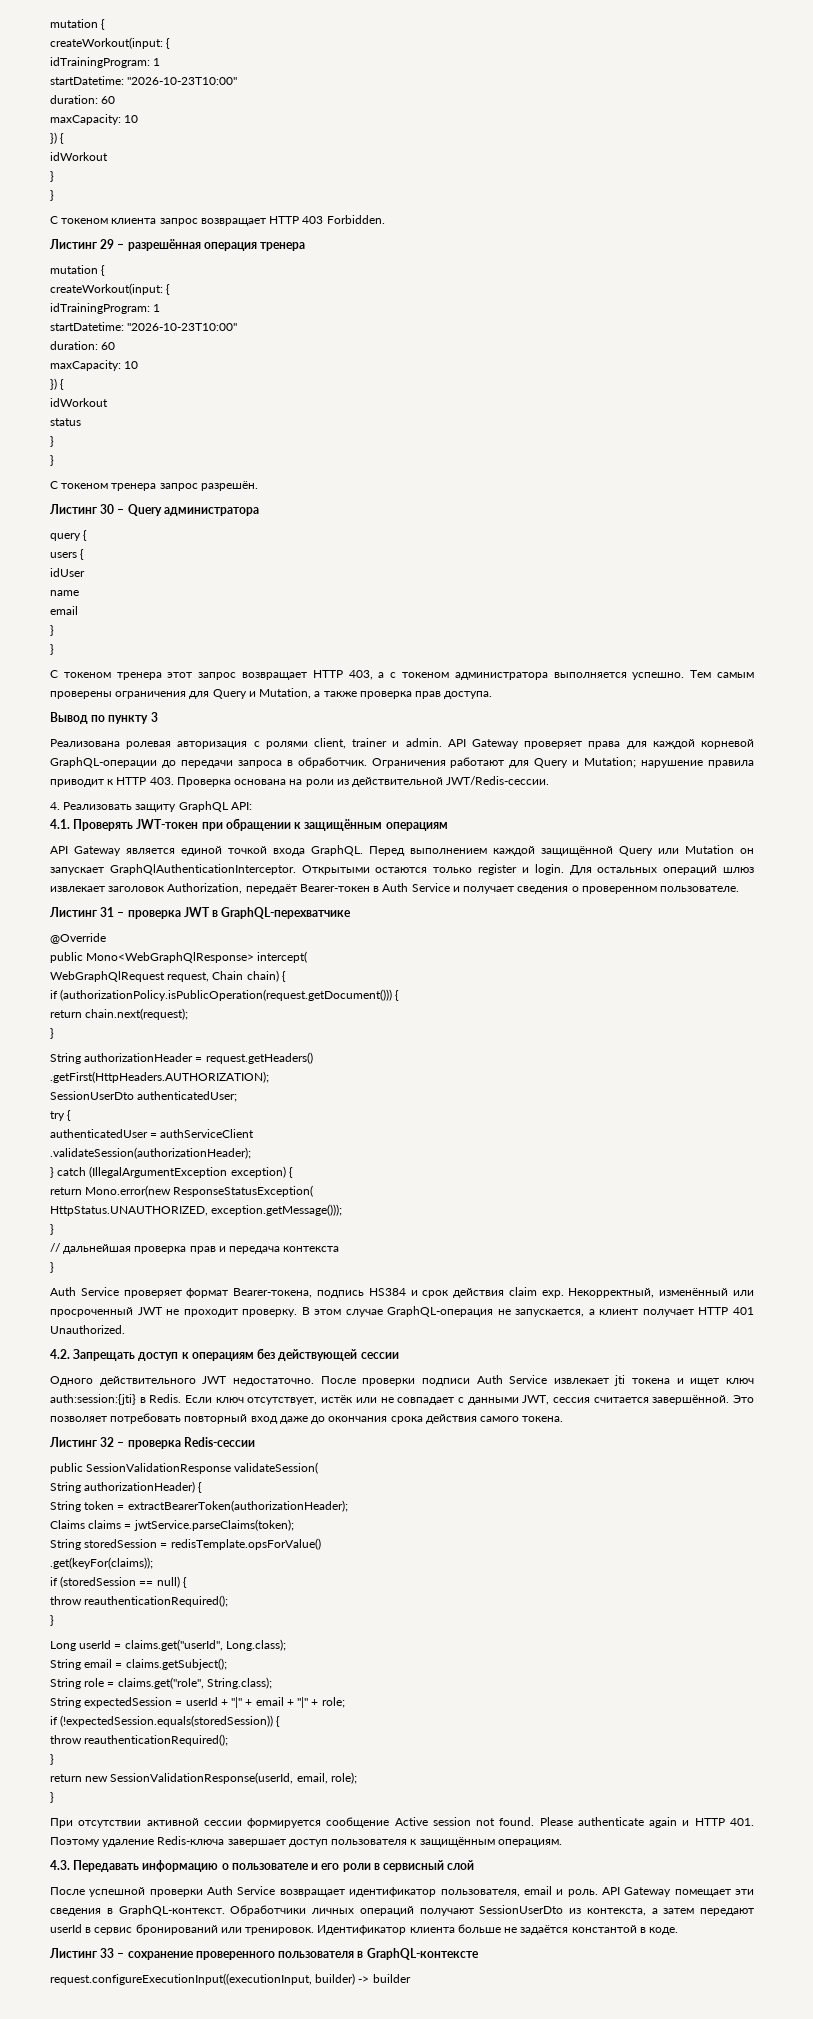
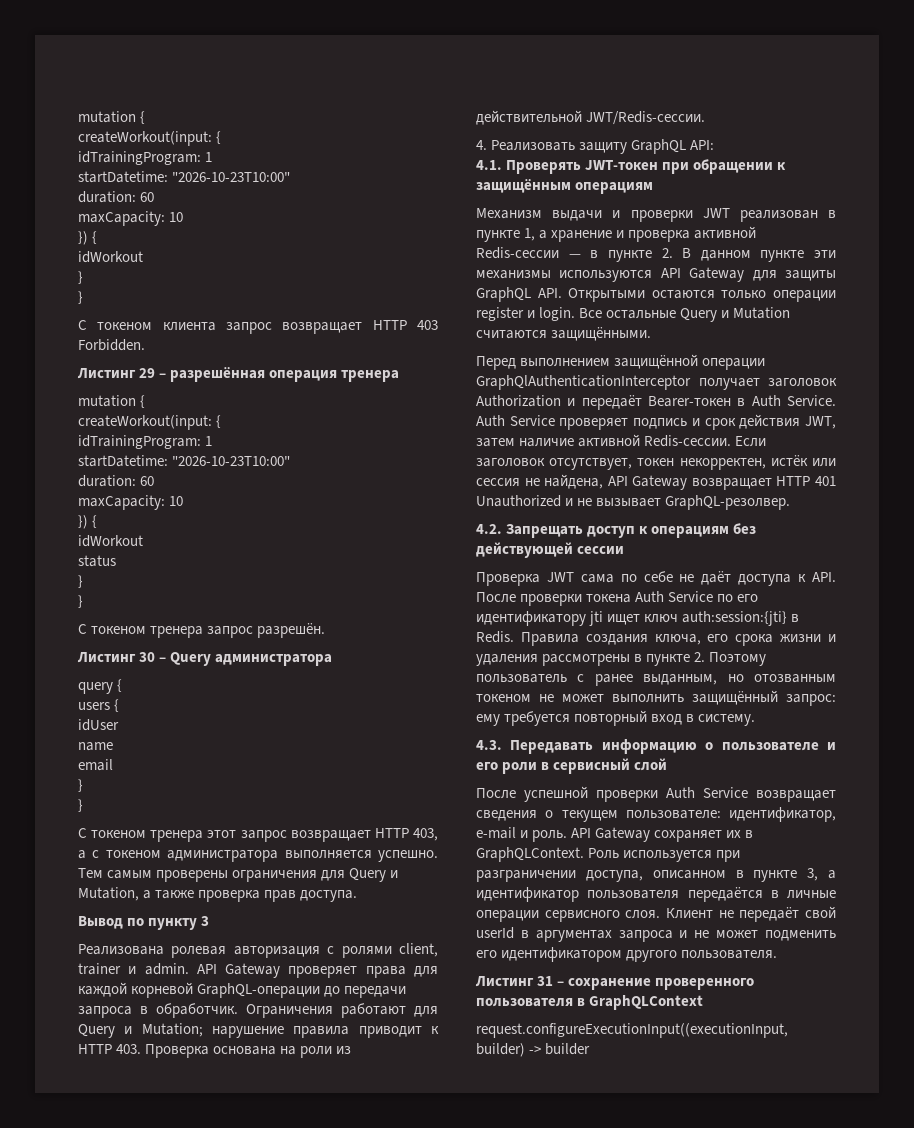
- API Gateway является единой точкой входа GraphQL. Перед выполнением каждой защищённой Query или Mutation он запускает GraphQlAuthenticationInterceptor. Открытыми остаются только register и login.
+ Механизм выдачи и проверки JWT реализован в пункте 1, а хранение и проверка активной Redis-сессии — в пункте 2. В данном пункте эти механизмы используются API Gateway для защиты GraphQL API. Открытыми остаются только операции register и login.
- Для остальных операций шлюз извлекает заголовок Authorization, передаёт Bearer-токен в Auth Service и получает сведения о проверенном пользователе.
- Листинг 31 – проверка JWT в GraphQL-перехватчике
- @Override
- public Mono<WebGraphQlResponse> intercept(
- WebGraphQlRequest request, Chain chain) {
- if (authorizationPolicy.isPublicOperation(request.getDocument())) {
- return chain.next(request);
- }
- String authorizationHeader = request.getHeaders()
- .getFirst(HttpHeaders.AUTHORIZATION);
- SessionUserDto authenticatedUser;
- try {
- authenticatedUser = authServiceClient
- .validateSession(authorizationHeader);
- } catch (IllegalArgumentException exception) {
- return Mono.error(new ResponseStatusException(
- HttpStatus.UNAUTHORIZED, exception.getMessage()));
- }
- // дальнейшая проверка прав и передача контекста
- }
- Auth Service проверяет формат Bearer-токена, подпись HS384 и срок действия claim exp. Некорректный, изменённый или просроченный JWT не проходит проверку. В этом случае GraphQL-операция не запускается, а клиент получает HTTP 401 Unauthorized.
+ Все остальные Query и Mutation считаются защищёнными.
+ Перед выполнением защищённой операции GraphQlAuthenticationInterceptor получает заголовок Authorization и передаёт Bearer-токен в Auth Service. Auth Service проверяет подпись и срок действия JWT, затем наличие активной Redis-сессии. Если заголовок отсутствует, токен некорректен, истёк или сессия не найдена, API Gateway возвращает HTTP 401 Unauthorized и не вызывает GraphQL-резолвер.
- Одного действительного JWT недостаточно. После проверки подписи Auth Service извлекает jti токена и ищет ключ auth:session:{jti} в Redis.
+ Проверка JWT сама по себе не даёт доступа к API. После проверки токена Auth Service по его идентификатору jti ищет ключ auth:session:{jti} в Redis.
- Если ключ отсутствует, истёк или не совпадает с данными JWT, сессия считается завершённой. Это позволяет потребовать повторный вход даже до окончания срока действия самого токена.
- Листинг 32 – проверка Redis-сессии
- public SessionValidationResponse validateSession(
- String authorizationHeader) {
- String token = extractBearerToken(authorizationHeader);
- Claims claims = jwtService.parseClaims(token);
- String storedSession = redisTemplate.opsForValue()
- .get(keyFor(claims));
- if (storedSession == null) {
- throw reauthenticationRequired();
- }
- Long userId = claims.get("userId", Long.class);
- String email = claims.getSubject();
- String role = claims.get("role", String.class);
- String expectedSession = userId + "|" + email + "|" + role;
- if (!expectedSession.equals(storedSession)) {
- throw reauthenticationRequired();
- }
- return new SessionValidationResponse(userId, email, role);
- }
- При отсутствии активной сессии формируется сообщение Active session not found. Please authenticate again и HTTP 401. Поэтому удаление Redis-ключа завершает доступ пользователя к защищённым операциям.
+ Правила создания ключа, его срока жизни и удаления рассмотрены в пункте 2. Поэтому пользователь с ранее выданным, но отозванным токеном не может выполнить защищённый запрос: ему требуется повторный вход в систему.
- После успешной проверки Auth Service возвращает идентификатор пользователя, email и роль. API Gateway помещает эти сведения в GraphQL-контекст. Обработчики личных операций получают SessionUserDto из контекста, а затем передают userId в сервис бронирований или тренировок. Идентификатор клиента больше не задаётся константой в коде.
- Листинг 33 – сохранение проверенного пользователя в GraphQL-контексте
+ После успешной проверки Auth Service возвращает сведения о текущем пользователе: идентификатор, e-mail и роль. API Gateway сохраняет их в GraphQLContext. Роль используется при разграничении доступа, описанном в пункте 3, а идентификатор пользователя передаётся в личные операции сервисного слоя. Клиент не передаёт свой userId в аргументах запроса и не может подменить его идентификатором другого пользователя.
+ Листинг 31 – сохранение проверенного пользователя в GraphQLContext

